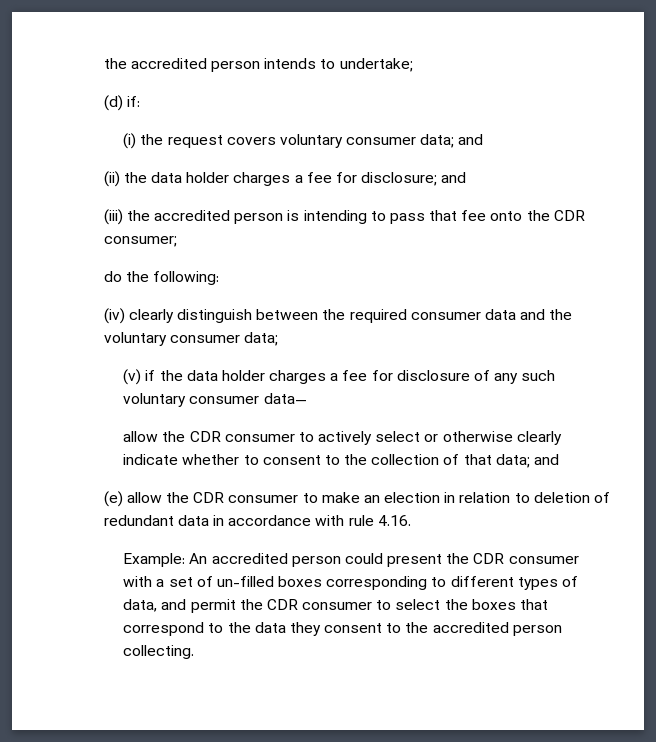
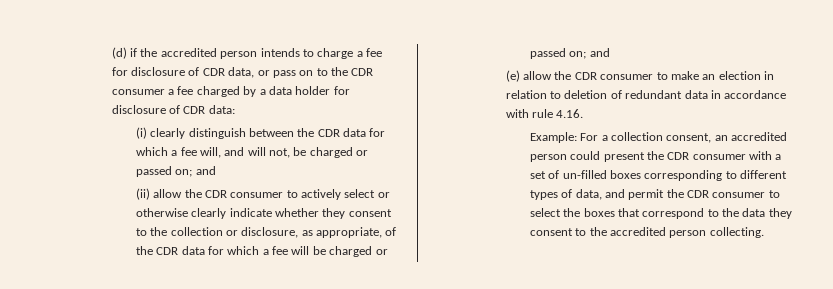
- the accredited person intends to undertake;
- (d) if:
- (i) the request covers voluntary consumer data; and
- (ii) the data holder charges a fee for disclosure; and
- (iii) the accredited person is intending to pass that fee onto the CDR consumer;
- do the following:
- (iv) clearly distinguish between the required consumer data and the voluntary consumer data;
- (v) if the data holder charges a fee for disclosure of any such voluntary consumer data―
- allow the CDR consumer to actively select or otherwise clearly indicate whether to consent to the collection of that data; and
+ (d) if the accredited person intends to charge a fee for disclosure of CDR data, or pass on to the CDR consumer a fee charged by a data holder for disclosure of CDR data:
+ (i) clearly distinguish between the CDR data for which a fee will, and will not, be charged or passed on; and
+ (ii) allow the CDR consumer to actively select or otherwise clearly indicate whether they consent to the collection or disclosure, as appropriate, of the CDR data for which a fee will be charged or passed on; and
- Example: An accredited person could present the CDR consumer with a set of un-filled boxes corresponding to different types of data, and permit the CDR consumer to select the boxes that correspond to the data they consent to the accredited person collecting.
+ Example: For a collection consent, an accredited person could present the CDR consumer with a set of un-filled boxes corresponding to different types of data, and permit the CDR consumer to select the boxes that correspond to the data they consent to the accredited person collecting.

